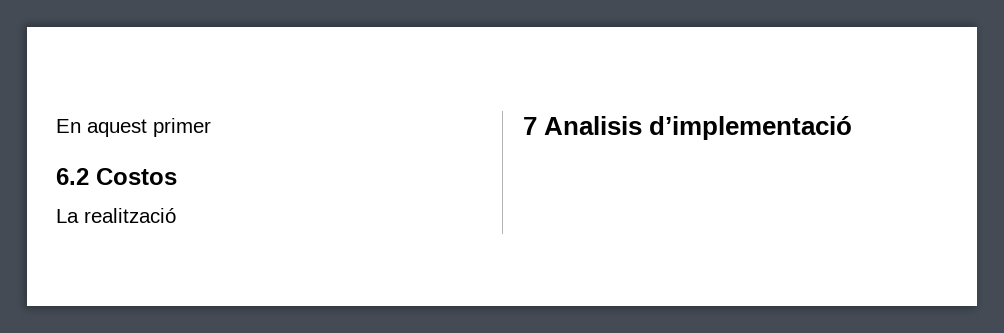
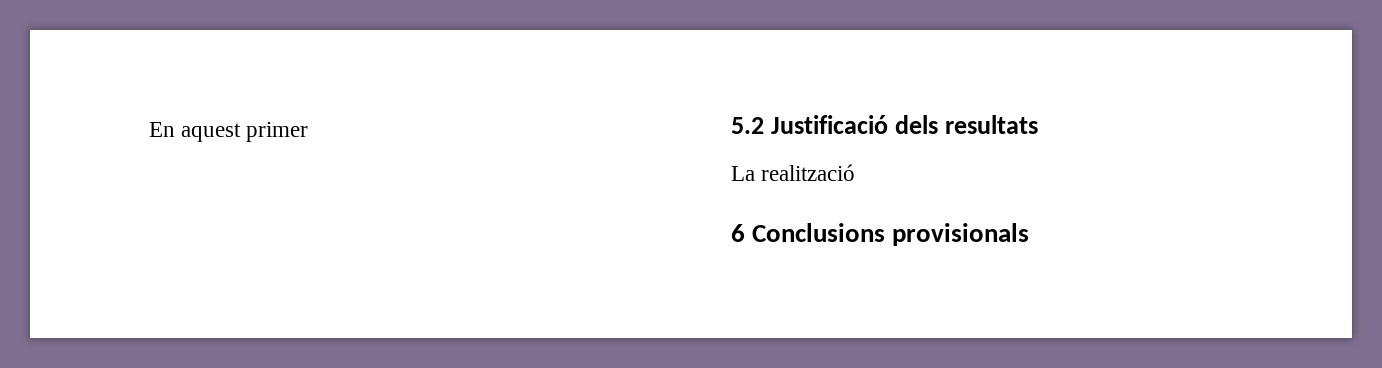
- 6.2 Costos
+ 5.2 Justificació dels resultats
- 7 Analisis d’implementació
+ 6 Conclusions provisionals

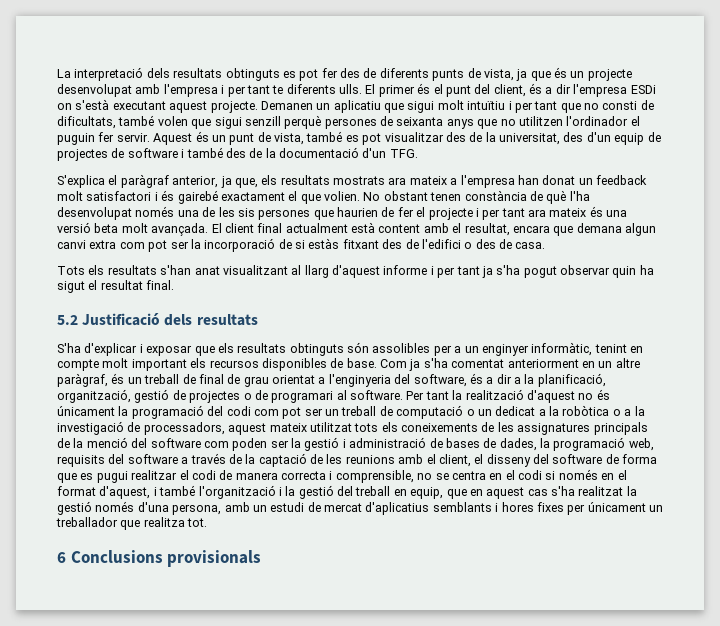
- En aquest primer
+ La interpretació dels resultats obtinguts es pot fer des de diferents punts de vista, ja que és un projecte desenvolupat amb l'empresa i per tant te diferents ulls. El primer és el punt del client, és a dir l'empresa ESDi on s'està executant aquest projecte. Demanen un aplicatiu que sigui molt intuïtiu i per tant que no consti de dificultats, també volen que sigui senzill perquè persones de seixanta anys que no utilitzen l'ordinador el puguin fer servir. Aquest és un punt de vista, també es pot visualitzar des de la universitat, des d'un equip de projectes de software i també des de la documentació d'un TFG.
+ S'explica el paràgraf anterior, ja que, els resultats mostrats ara mateix a l'empresa han donat un feedback molt satisfactori i és gairebé exactament el que volien. No obstant tenen constància de què l'ha desenvolupat només una de les sis persones que haurien de fer el projecte i per tant ara mateix és una versió beta molt avançada. El client final actualment està content amb el resultat, encara que demana algun canvi extra com pot ser la incorporació de si estàs fitxant des de l'edifici o des de casa.
+ Tots els resultats s'han anat visualitzant al llarg d'aquest informe i per tant ja s'ha pogut observar quin ha sigut el resultat final.
  5.2 Justificació dels resultats
- La realització
+ S'ha d'explicar i exposar que els resultats obtinguts són assolibles per a un enginyer informàtic, tenint en compte molt important els recursos disponibles de base. Com ja s'ha comentat anteriorment en un altre paràgraf, és un treball de final de grau orientat a l'enginyeria del software, és a dir a la planificació, organització, gestió de projectes o de programari al software. Per tant la realització d'aquest no és únicament la programació del codi com pot ser un treball de computació o un dedicat a la robòtica o a la investigació de processadors, aquest mateix utilitzat tots els coneixements de les assignatures principals de la menció del software com poden ser la gestió i administració de bases de dades, la programació web, requisits del software a través de la captació de les reunions amb el client, el disseny del software de forma que es pugui realitzar el codi de manera correcta i comprensible, no se centra en el codi si només en el format d'aquest, i també l'organització i la gestió del treball en equip, que en aquest cas s'ha realitzat la gestió només d'una persona, amb un estudi de mercat d'aplicatius semblants i hores fixes per únicament un treballador que realitza tot.

